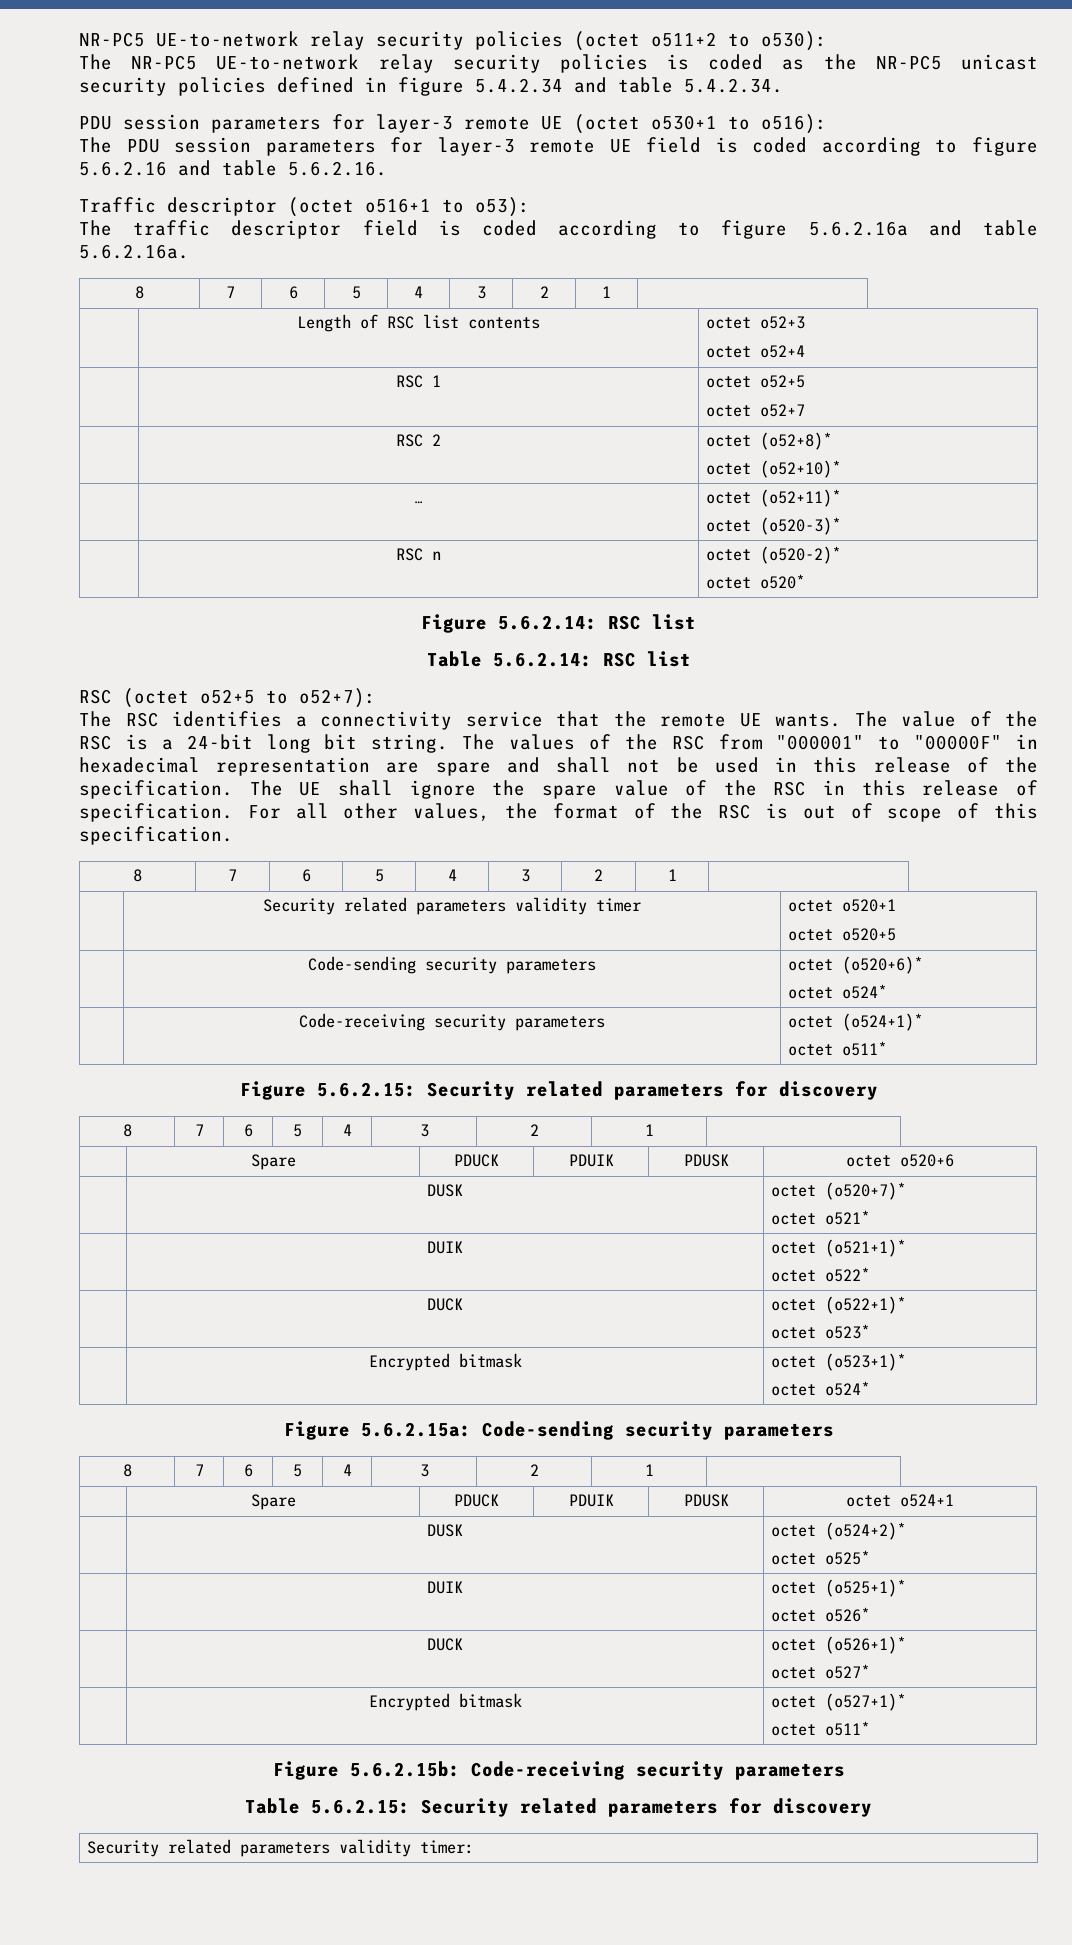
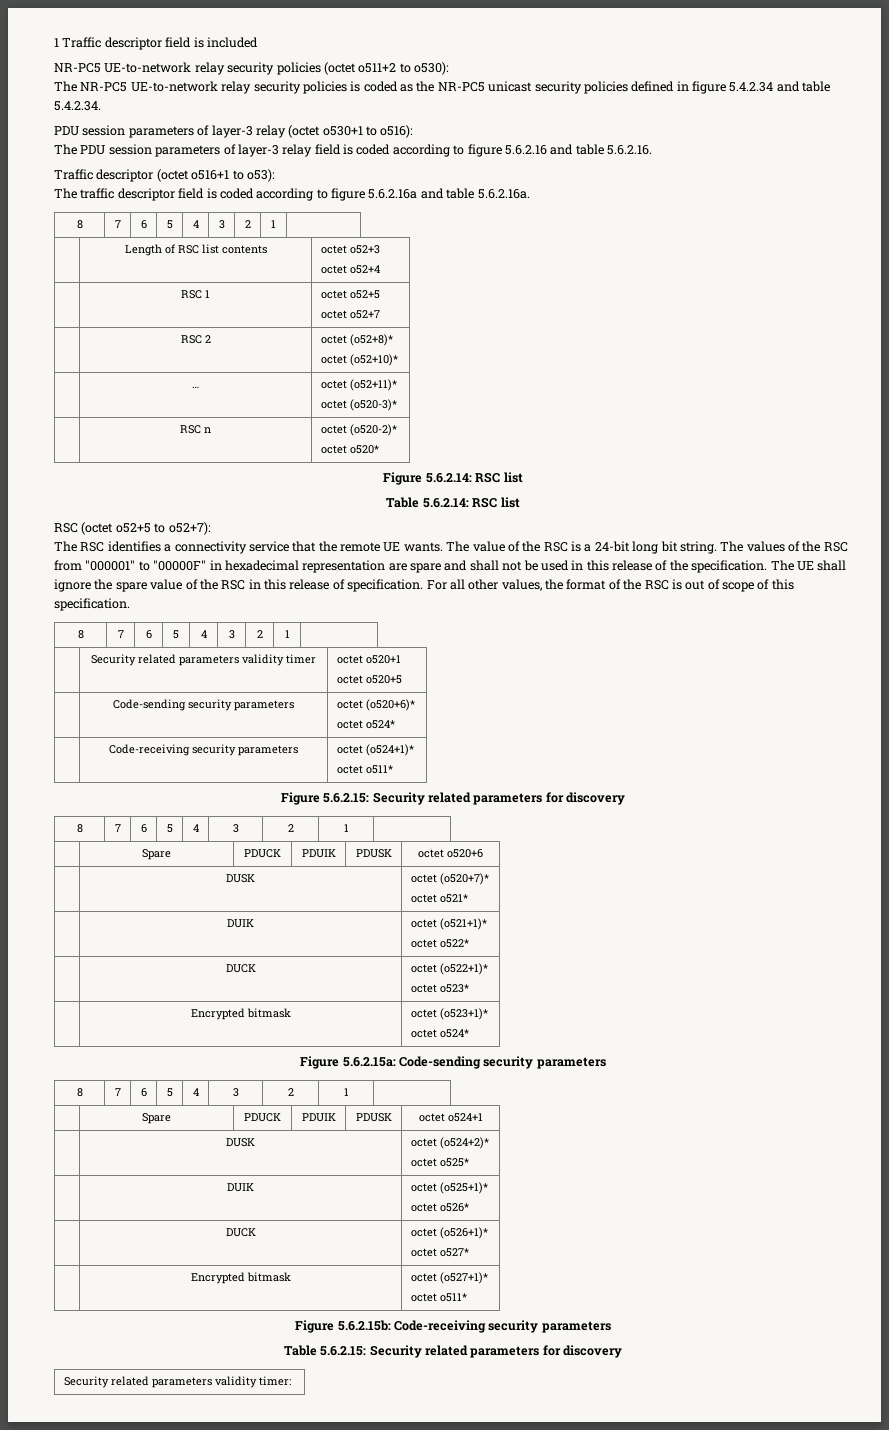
+ 1 Traffic descriptor field is included
- PDU session parameters for layer-3 remote UE (octet o530+1 to o516):
+ PDU session parameters of layer-3 relay (octet o530+1 to o516):
- The PDU session parameters for layer-3 remote UE field is coded according to figure 5.6.2.16 and table 5.6.2.16.
+ The PDU session parameters of layer-3 relay field is coded according to figure 5.6.2.16 and table 5.6.2.16.

